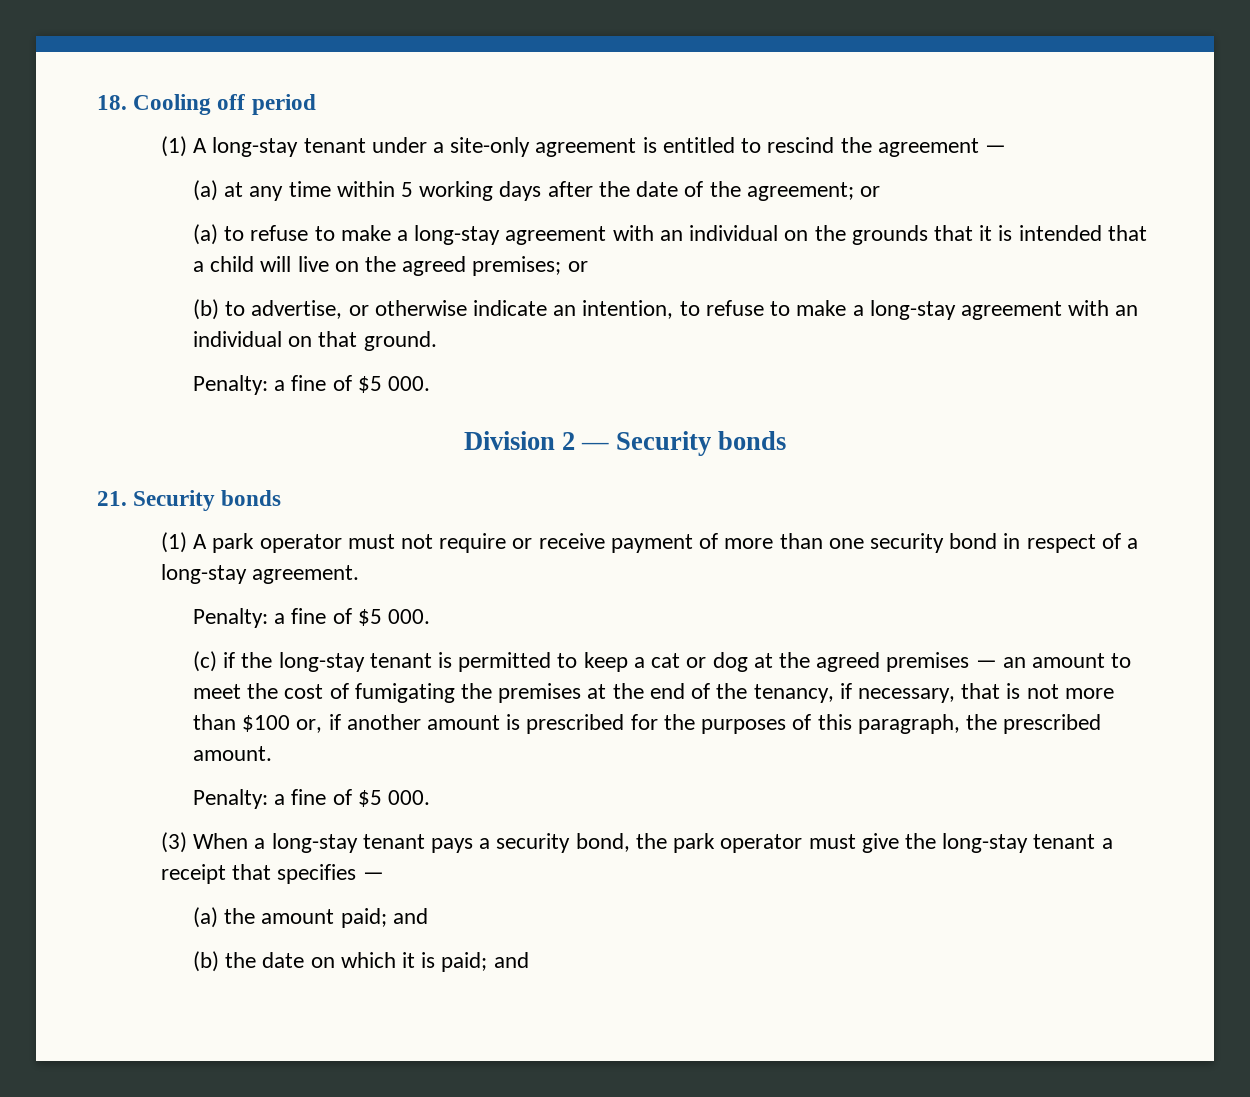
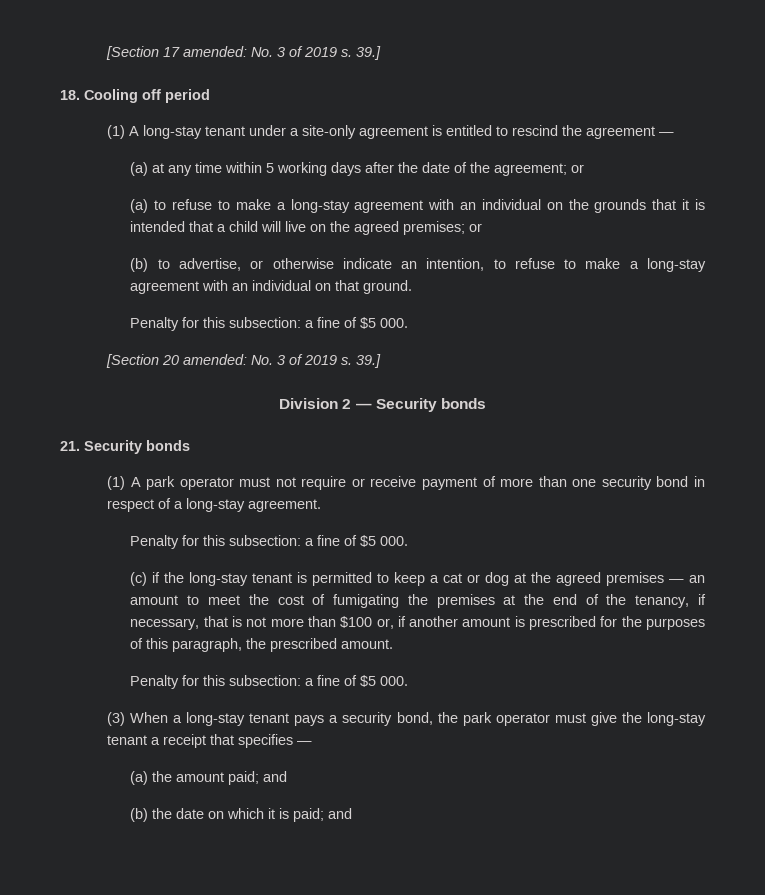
+ [Section 17 amended: No. 3 of 2019 s. 39.]
  (b) to advertise, or otherwise indicate an intention, to refuse to make a long-stay agreement with an individual on that ground.
- Penalty: a fine of $5 000.
+ Penalty for this subsection: a fine of $5 000.
+ [Section 20 amended: No. 3 of 2019 s. 39.]
  (1) A park operator must not require or receive payment of more than one security bond in respect of a long-stay agreement.
- Penalty: a fine of $5 000.
+ Penalty for this subsection: a fine of $5 000.
  (c) if the long-stay tenant is permitted to keep a cat or dog at the agreed premises — an amount to meet the cost of fumigating the premises at the end of the tenancy, if necessary, that is not more than $100 or, if another amount is prescribed for the purposes of this paragraph, the prescribed amount.
- Penalty:
+ Penalty for this subsection:

